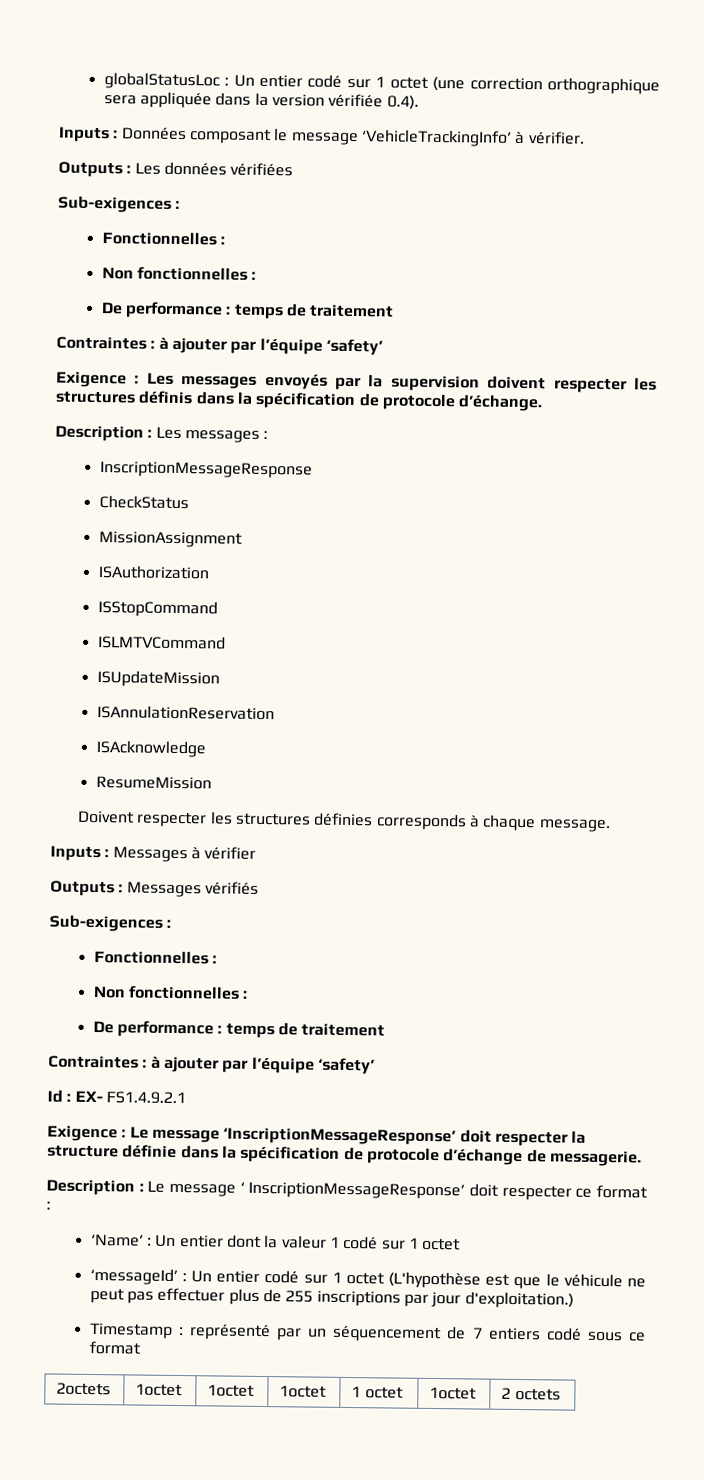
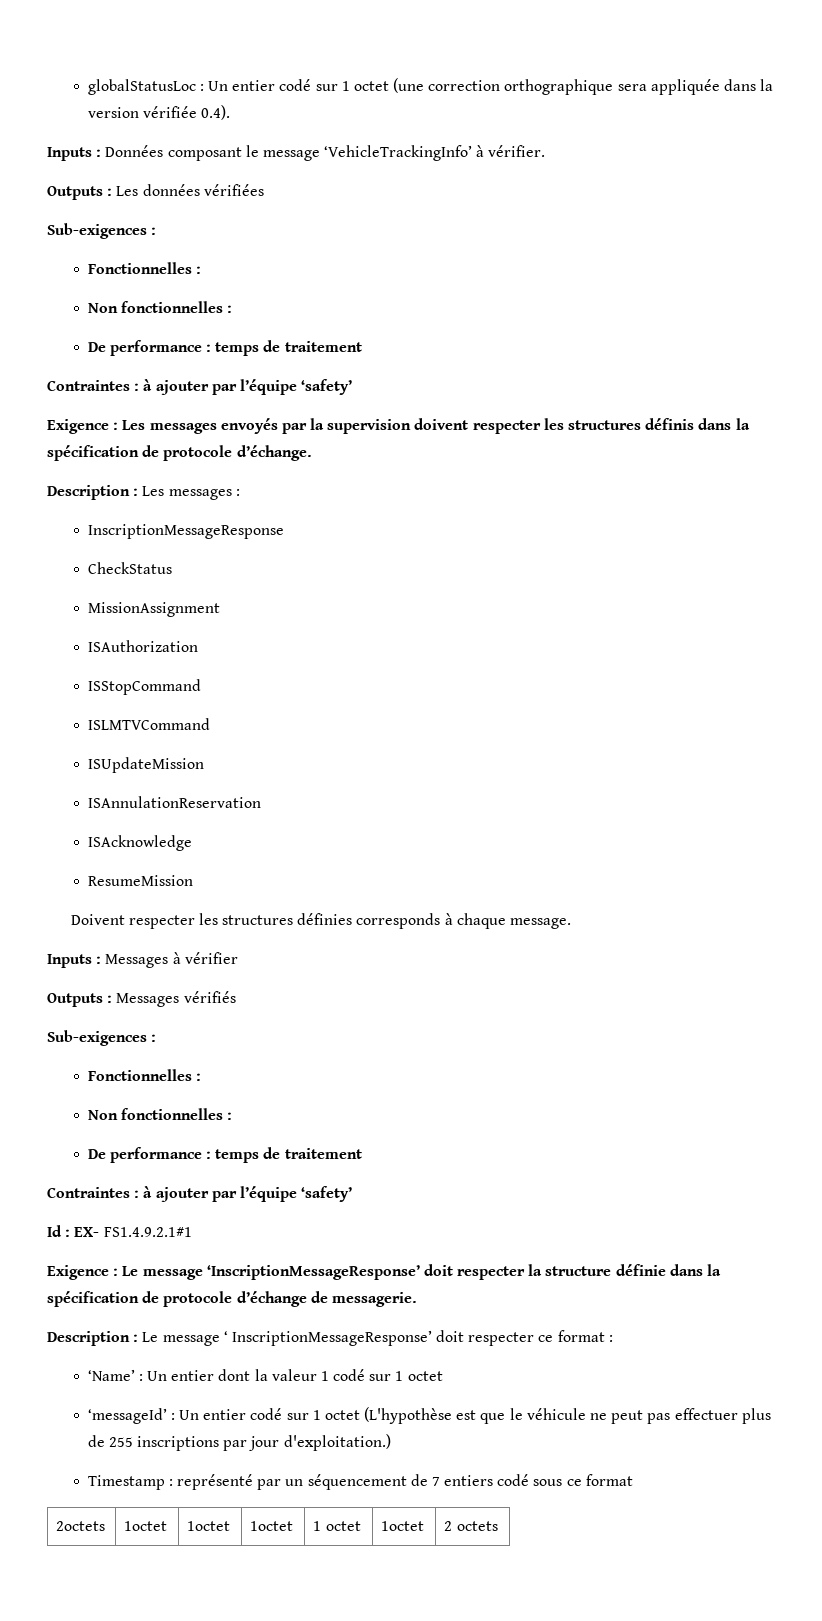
- Id : EX- FS1.4.9.2.1
+ Id : EX- FS1.4.9.2.1#1

